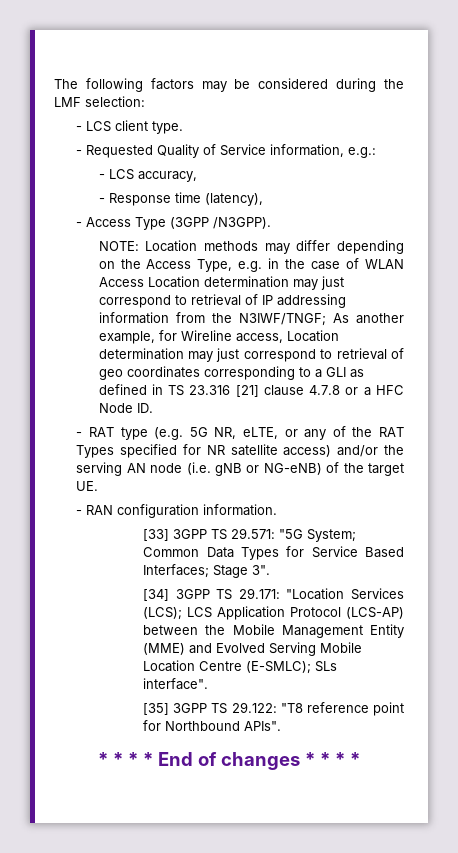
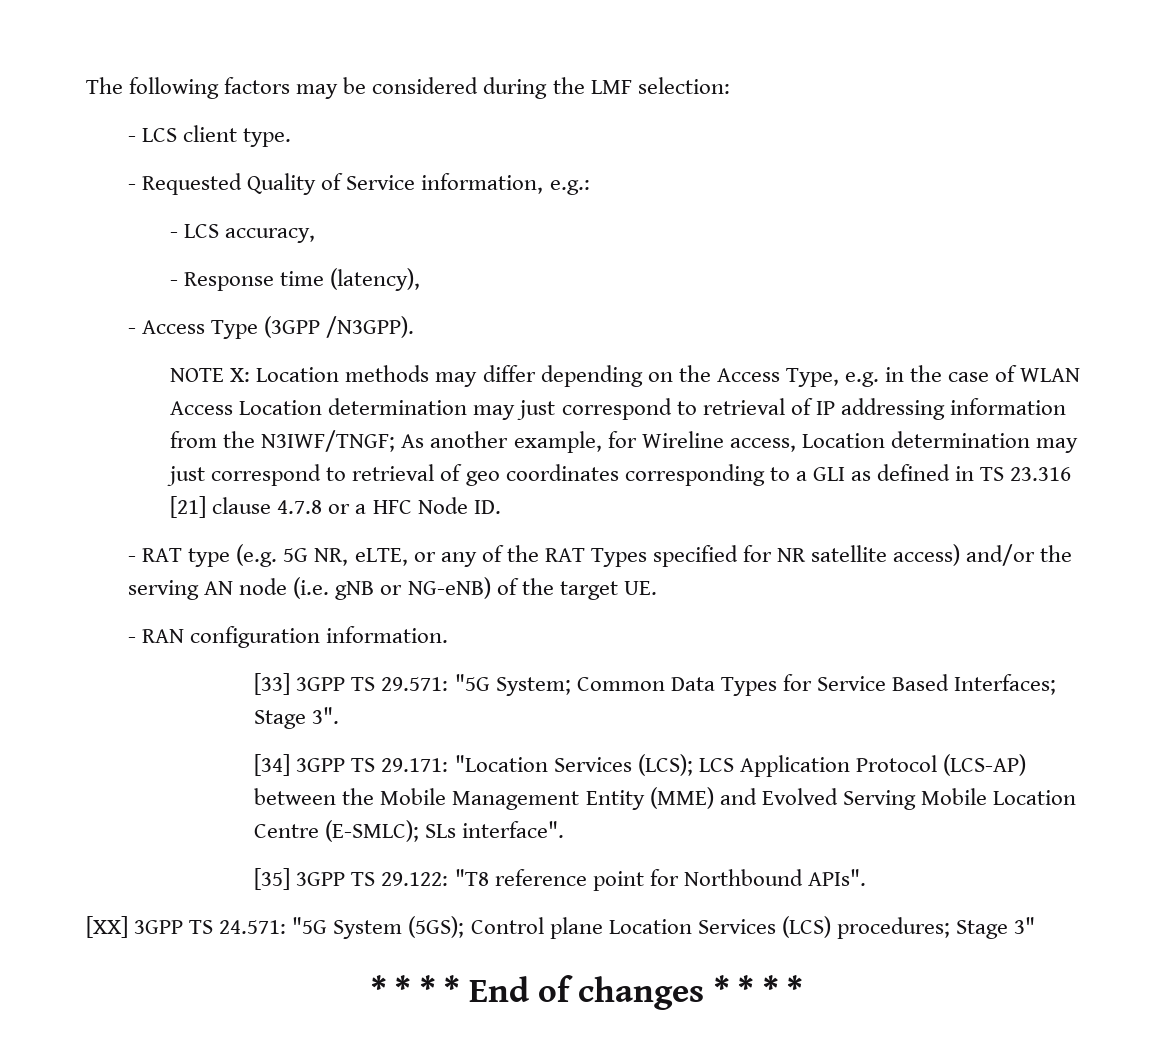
- NOTE:
+ NOTE X:
+ [XX] 3GPP TS 24.571: "5G System (5GS); Control plane Location Services (LCS) procedures; Stage 3"

